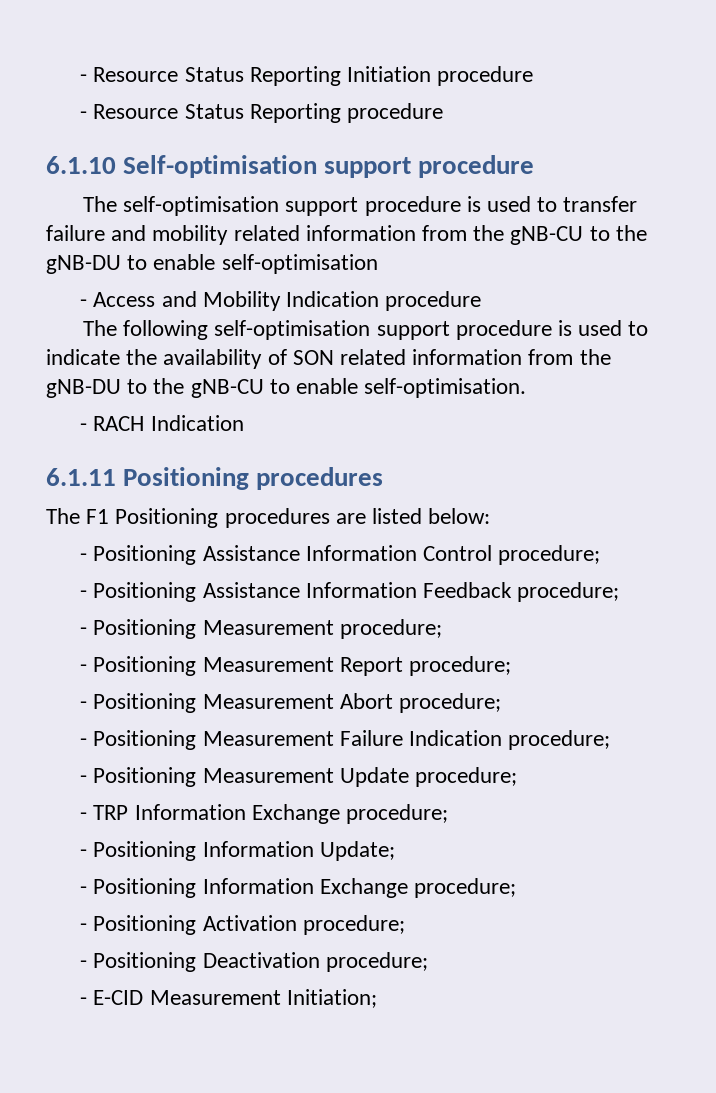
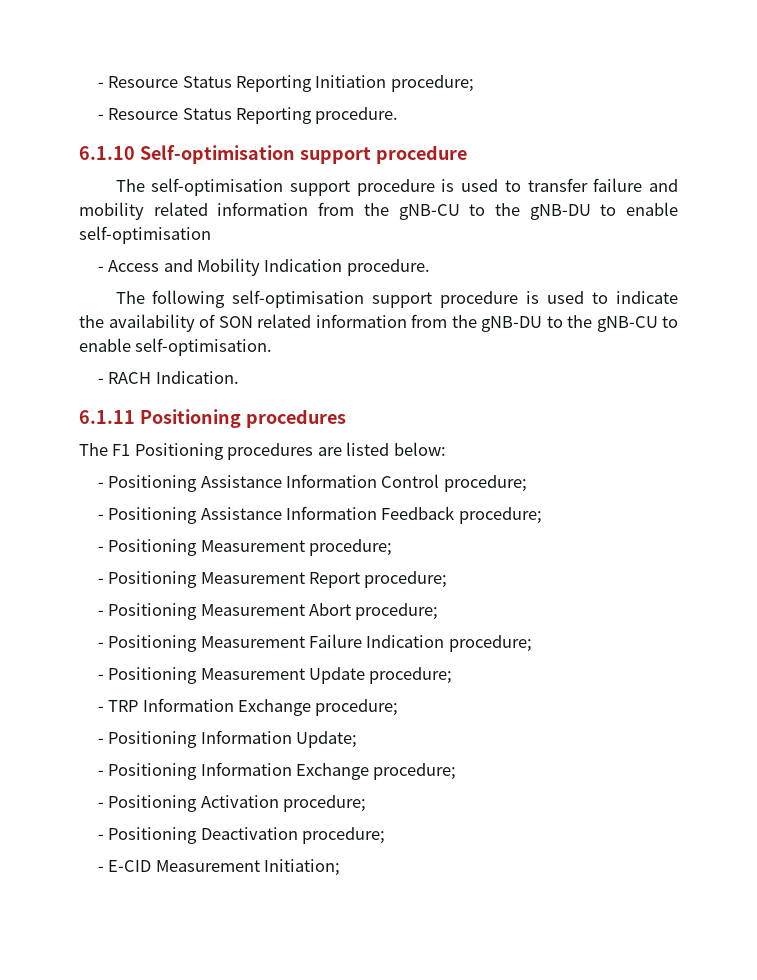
- - Resource Status Reporting Initiation procedure
- - Resource Status Reporting procedure
+ - Resource Status Reporting Initiation procedure;
+ - Resource Status Reporting procedure.
- - Access and Mobility Indication procedure
+ - Access and Mobility Indication procedure.
- - RACH Indication
+ - RACH Indication.

